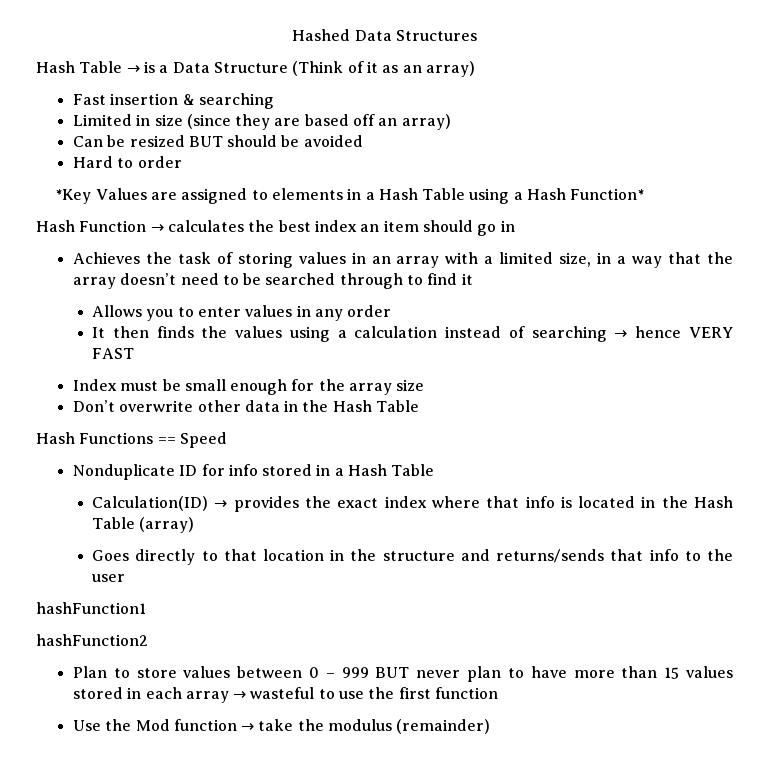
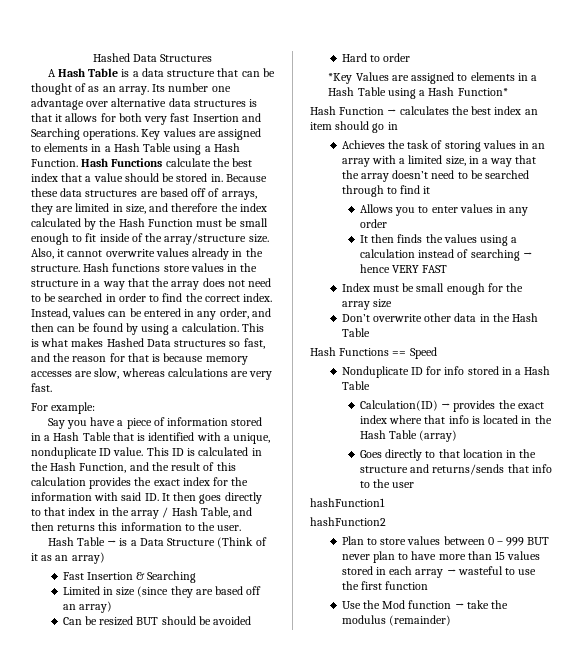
+ A Hash Table is a data structure that can be thought of as an array. Its number one advantage over alternative data structures is that it allows for both very fast Insertion and Searching operations. Key values are assigned to elements in a Hash Table using a Hash Function. Hash Functions calculate the best index that a value should be stored in. Because these data structures are based off of arrays, they are limited in size, and therefore the index calculated by the Hash Function must be small enough to fit inside of the array/structure size. Also, it cannot overwrite values already in the structure. Hash functions store values in the structure in a way that the array does not need to be searched in order to find the correct index. Instead, values can be entered in any order, and then can be found by using a calculation. This is what makes Hashed Data structures so fast, and the reason for that is because memory accesses are slow, whereas calculations are very fast.
+ For example:
+ Say you have a piece of information stored in a Hash Table that is identified with a unique, nonduplicate ID value. This ID is calculated in the Hash Function, and the result of this calculation provides the exact index for the information with said ID. It then goes directly to that index in the array / Hash Table, and then returns this information to the user.
- Fast insertion & searching
+ Fast Insertion & Searching

